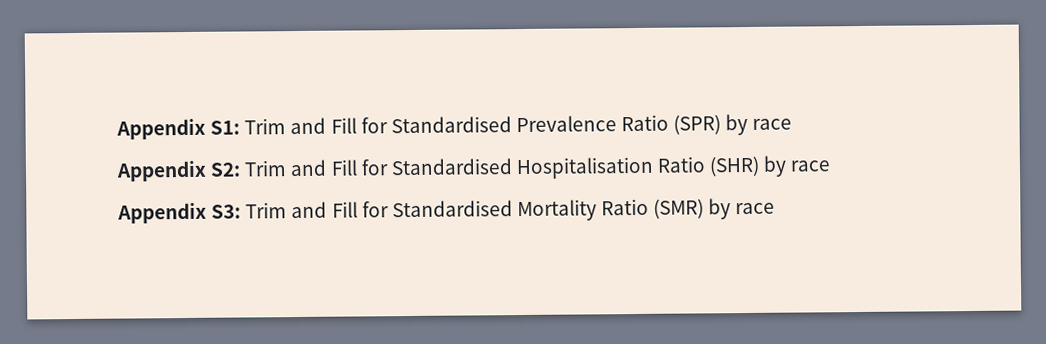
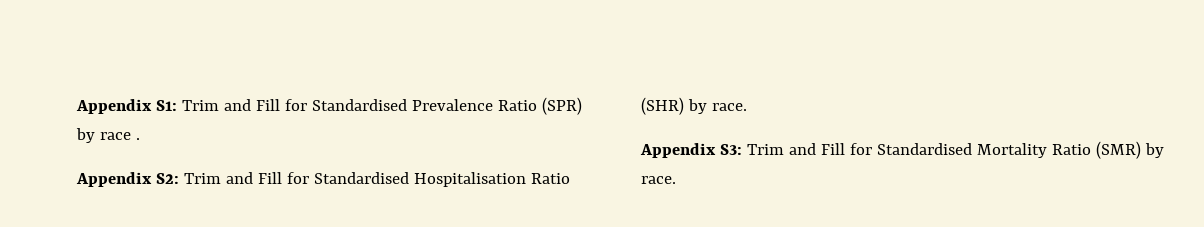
- Appendix S1: Trim and Fill for Standardised Prevalence Ratio (SPR) by race
+ Appendix S1: Trim and Fill for Standardised Prevalence Ratio (SPR) by race .
- Appendix S2: Trim and Fill for Standardised Hospitalisation Ratio (SHR) by race
+ Appendix S2: Trim and Fill for Standardised Hospitalisation Ratio (SHR) by race.
- Appendix S3: Trim and Fill for Standardised Mortality Ratio (SMR) by race
+ Appendix S3: Trim and Fill for Standardised Mortality Ratio (SMR) by race.

